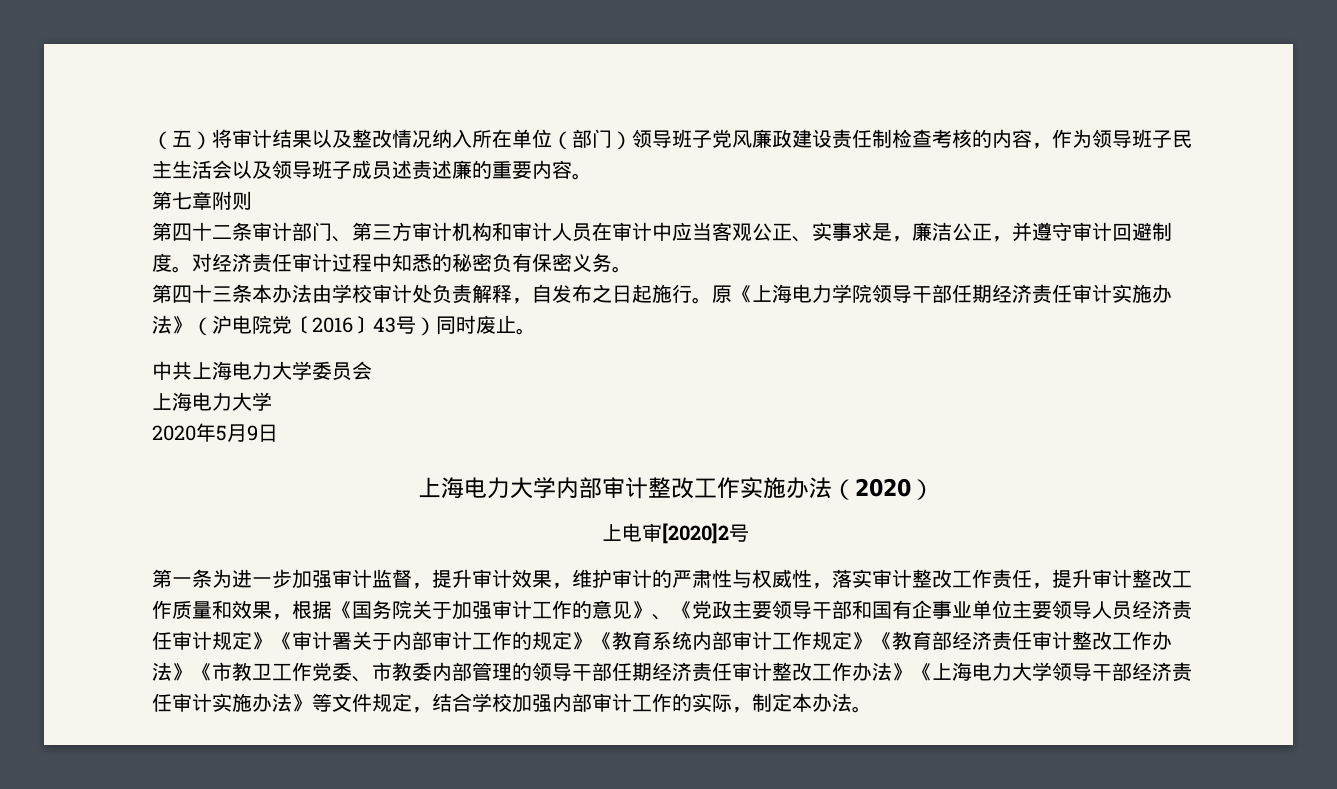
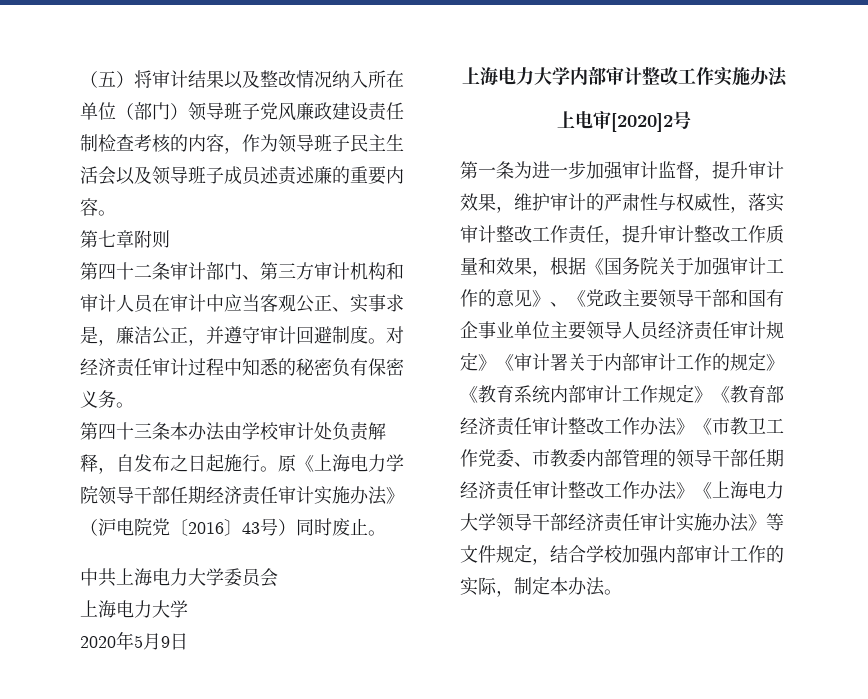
- 上海电力大学内部审计整改工作实施办法（2020）
+ 上海电力大学内部审计整改工作实施办法

